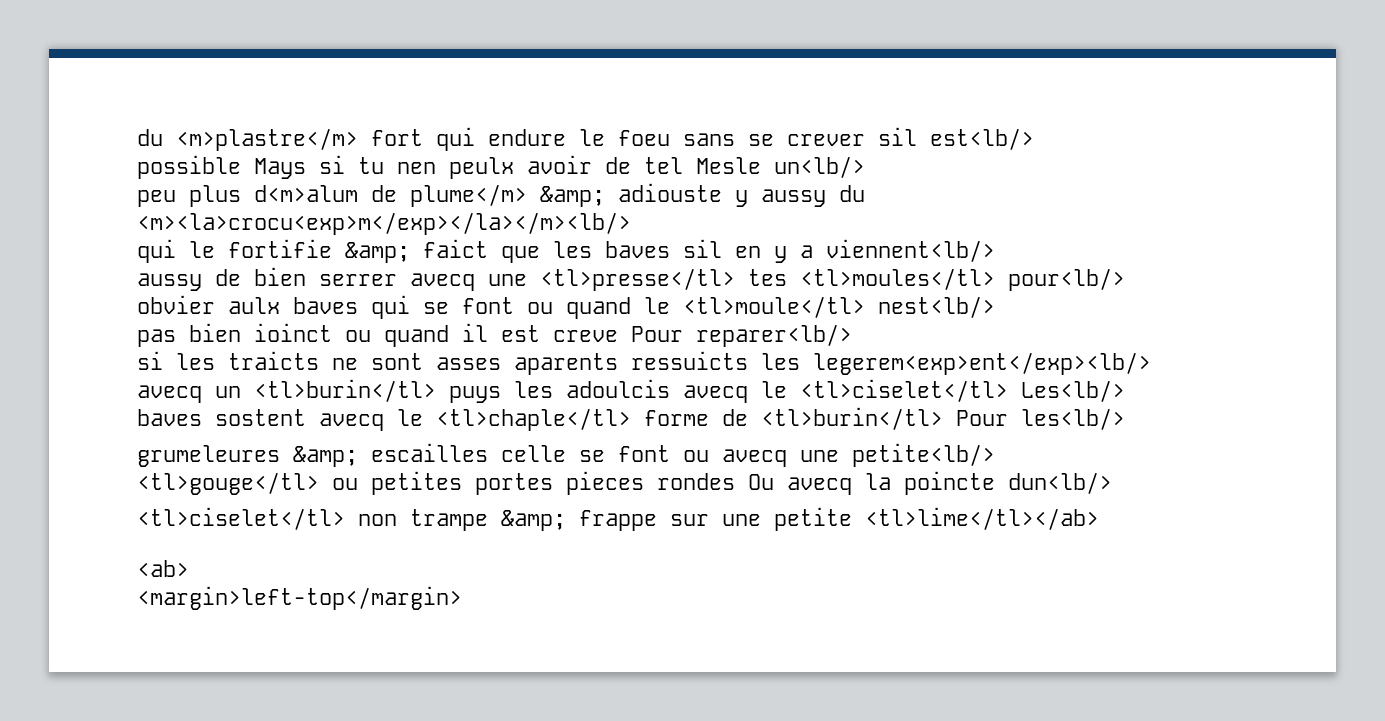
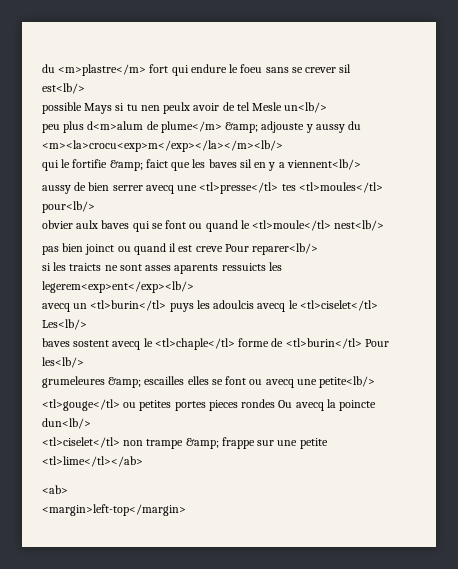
- peu plus d<m>alum de plume</m> &amp; adiouste y aussy du <m><la>crocu<exp>m</exp></la></m><lb/>
+ peu plus d<m>alum de plume</m> &amp; adjouste y aussy du <m><la>crocu<exp>m</exp></la></m><lb/>
- pas bien ioinct ou quand il est creve Pour reparer<lb/>
+ pas bien joinct ou quand il est creve Pour reparer<lb/>
- grumeleures &amp; escailles celle se font ou avecq une petite<lb/>
+ grumeleures &amp; escailles elles se font ou avecq une petite<lb/>

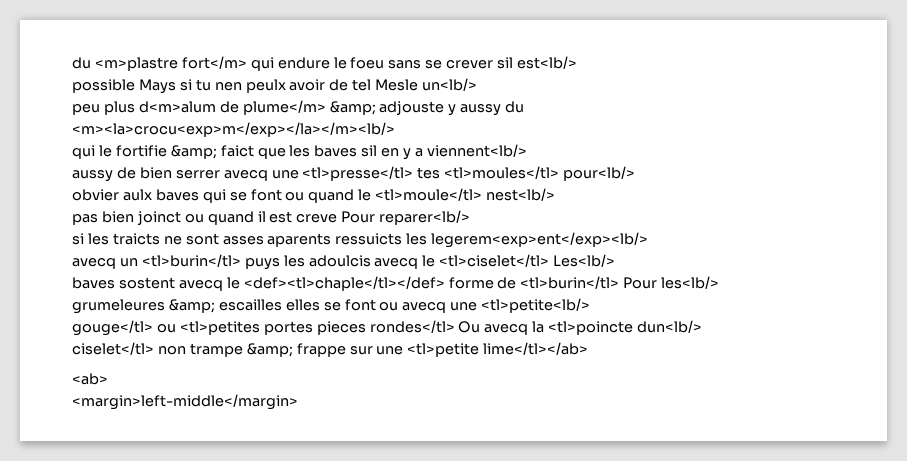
- du <m>plastre</m> fort qui endure le foeu sans se crever sil est<lb/>
+ du <m>plastre fort</m> qui endure le foeu sans se crever sil est<lb/>
- baves sostent avecq le <tl>chaple</tl> forme de <tl>burin</tl> Pour les<lb/>
+ baves sostent avecq le <def><tl>chaple</tl></def> forme de <tl>burin</tl> Pour les<lb/>
- grumeleures &amp; escailles elles se font ou avecq une petite<lb/>
- <tl>gouge</tl> ou petites portes pieces rondes Ou avecq la poincte dun<lb/>
+ grumeleures &amp; escailles elles se font ou avecq une <tl>petite<lb/>
+ gouge</tl> ou <tl>petites portes pieces rondes</tl> Ou avecq la <tl>poincte dun<lb/>
- <tl>ciselet</tl> non trampe &amp; frappe sur une petite <tl>lime</tl></ab>
+ ciselet</tl> non trampe &amp; frappe sur une <tl>petite lime</tl></ab>
- <margin>left-top</margin>
+ <margin>left-middle</margin>

